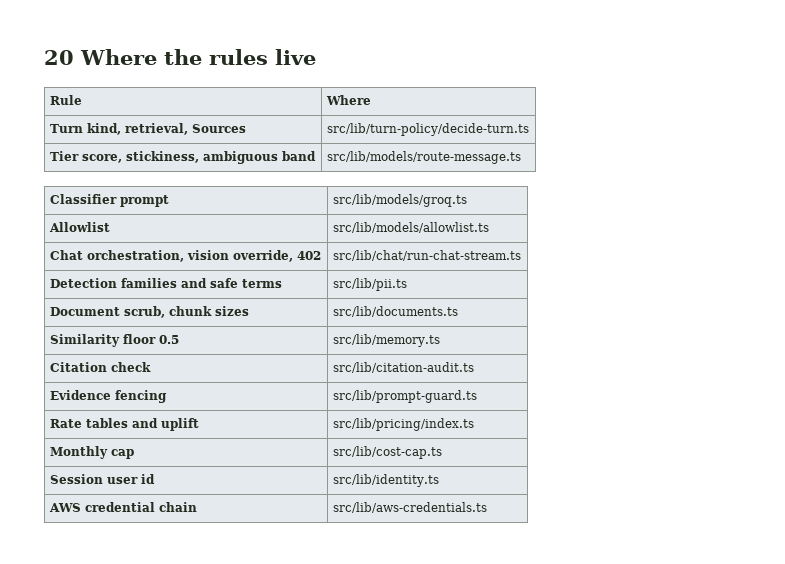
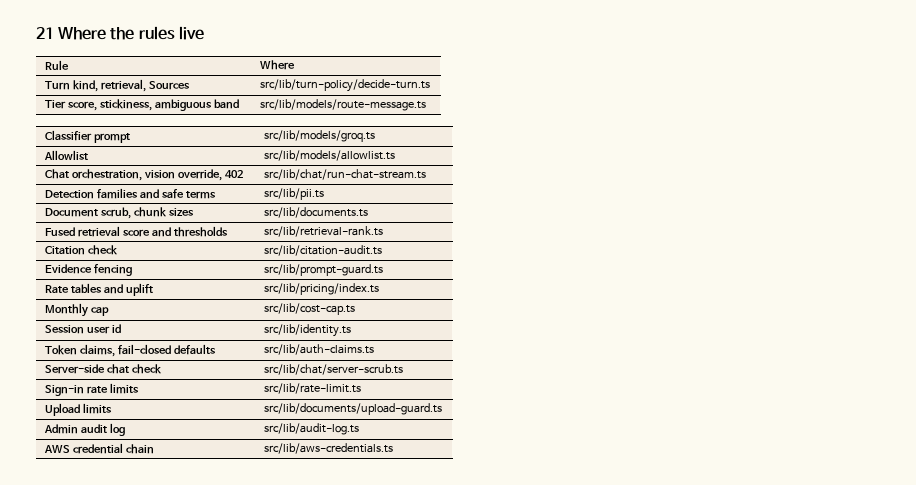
- 20 Where the rules live
+ 21 Where the rules live
- Similarity floor 0.5 | src/lib/memory.ts
+ Fused retrieval score and thresholds | src/lib/retrieval-rank.ts
+ Token claims, fail-closed defaults | src/lib/auth-claims.ts
+ Server-side chat check | src/lib/chat/server-scrub.ts
+ Sign-in rate limits | src/lib/rate-limit.ts
+ Upload limits | src/lib/documents/upload-guard.ts
+ Admin audit log | src/lib/audit-log.ts

